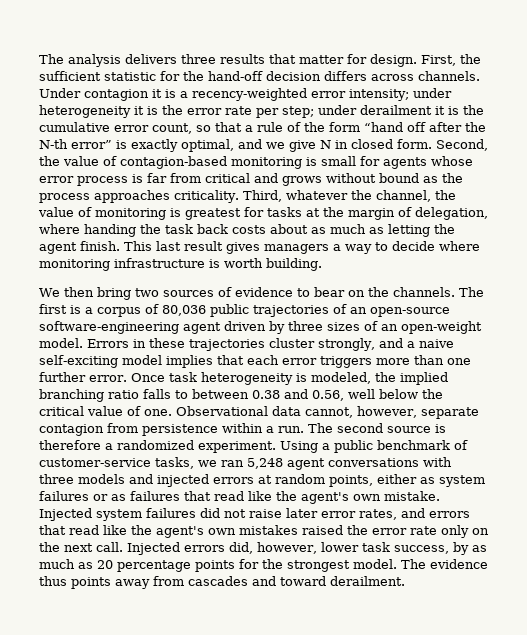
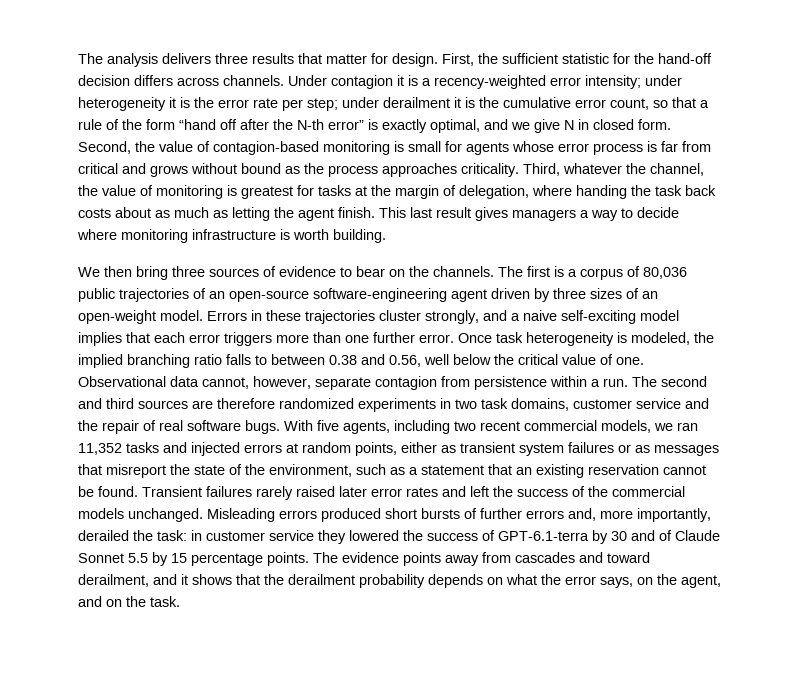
- We then bring two sources of evidence to bear on the channels.
+ We then bring three sources of evidence to bear on the channels.
- The second source is therefore a randomized experiment. Using a public benchmark of customer-service tasks, we ran 5,248 agent conversations with three models and injected errors at random points, either as system failures or as failures that read like the agent's own mistake. Injected system failures did not raise later error rates, and errors that read like the agent's own mistakes raised the error rate only on the next call. Injected errors did, however, lower task success, by as much as 20 percentage points for the strongest model.
+ The second and third sources are therefore randomized experiments in two task domains, customer service and the repair of real software bugs. With five agents, including two recent commercial models, we ran 11,352 tasks and injected errors at random points, either as transient system failures or as messages that misreport the state of the environment, such as a statement that an existing reservation cannot be found. Transient failures rarely raised later error rates and left the success of the commercial models unchanged. Misleading errors produced short bursts of further errors and, more importantly, derailed the task: in customer service they lowered the success of GPT-6.1-terra by 30 and of Claude Sonnet 5.5 by 15 percentage points.
- The evidence thus points away from cascades and toward derailment.
+ The evidence points away from cascades and toward derailment, and it shows that the derailment probability depends on what the error says, on the agent, and on the task.

